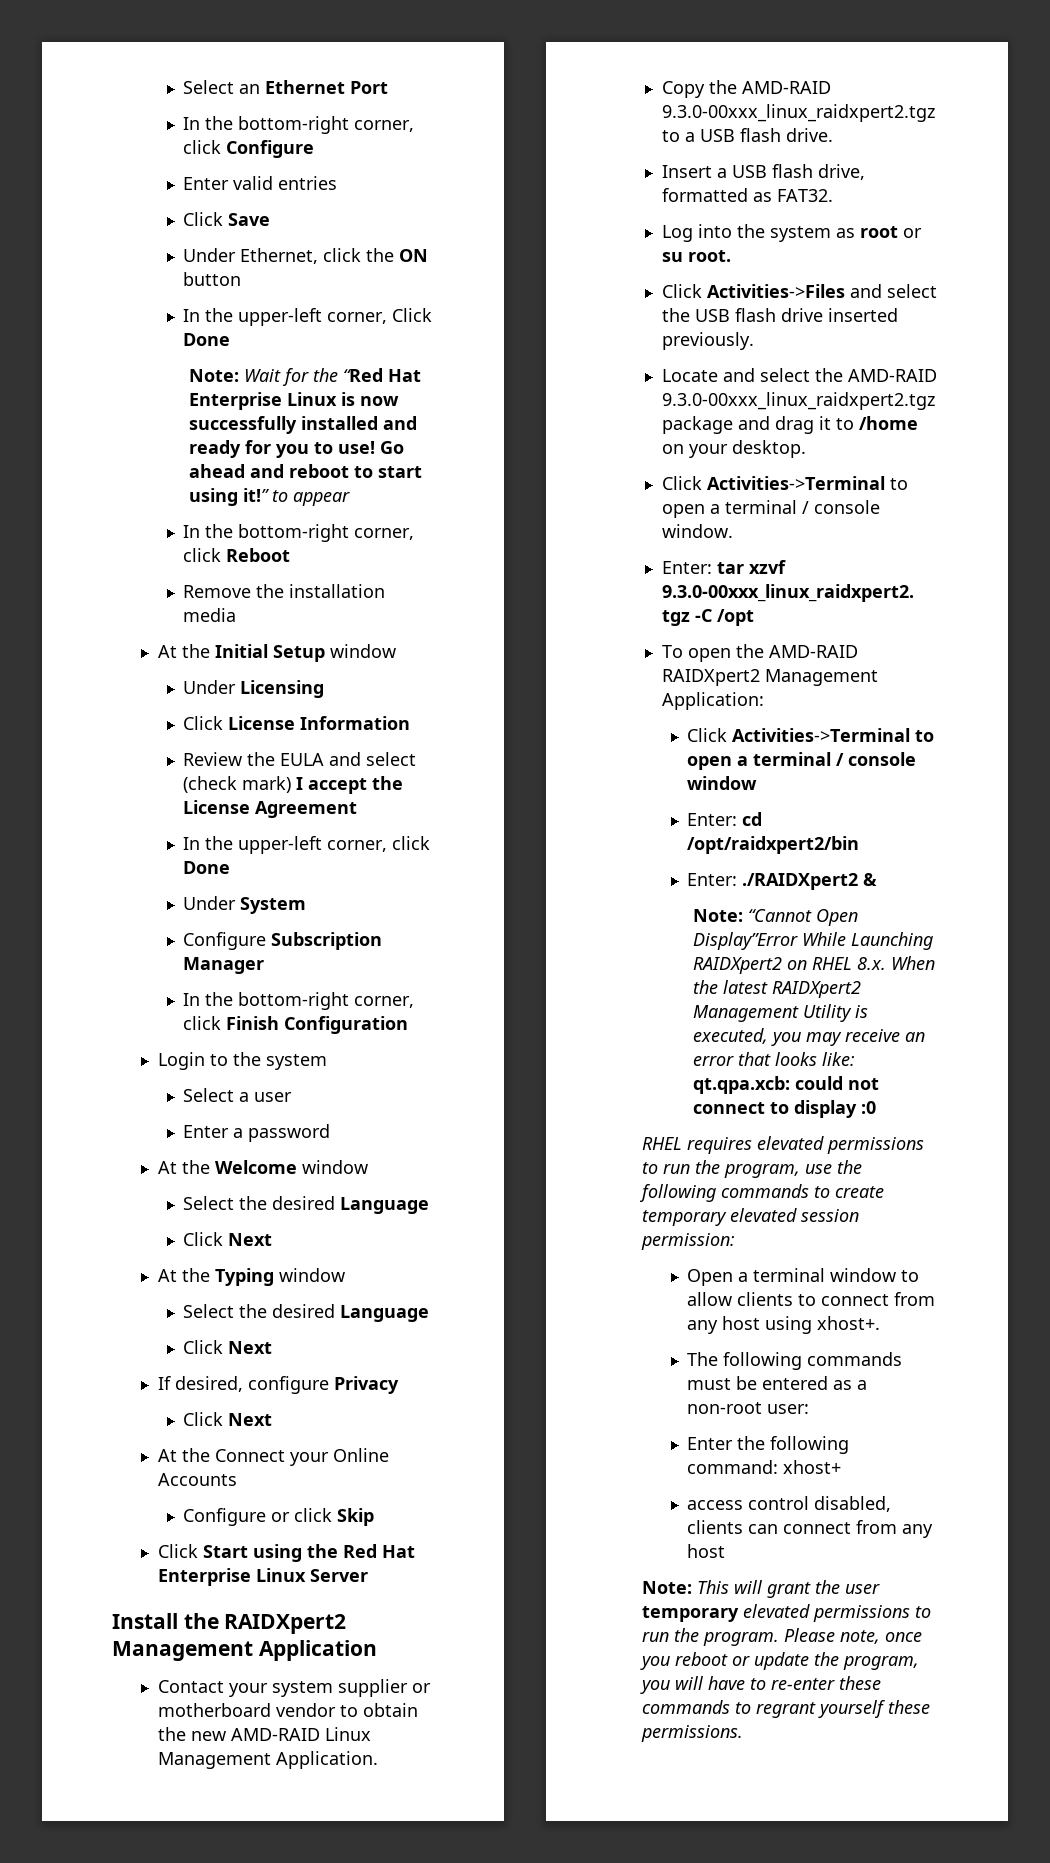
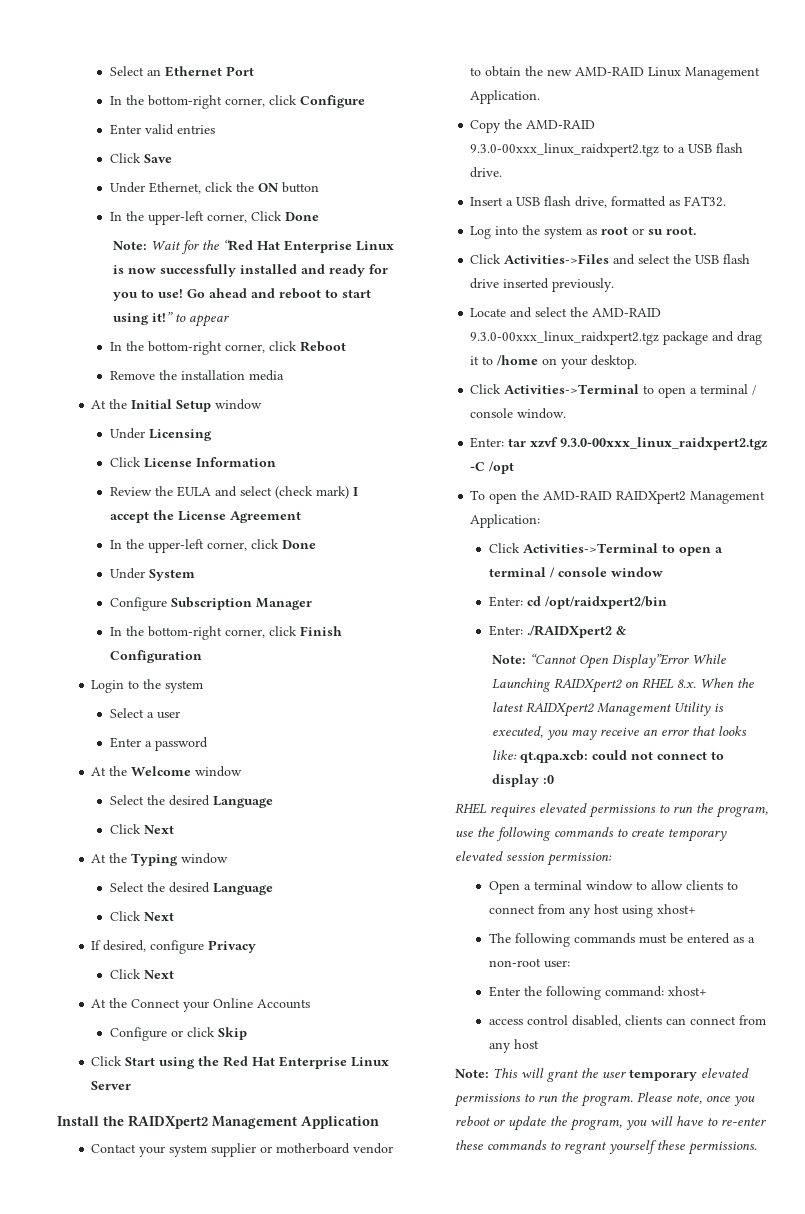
- Open a terminal window to allow clients to connect from any host using xhost+.
+ Open a terminal window to allow clients to connect from any host using xhost+

